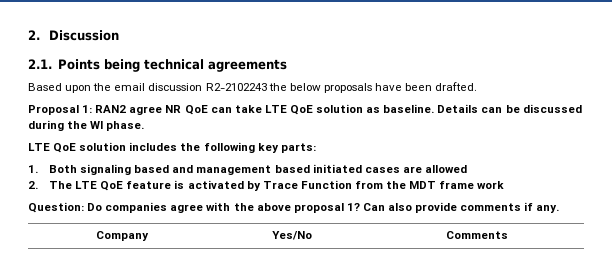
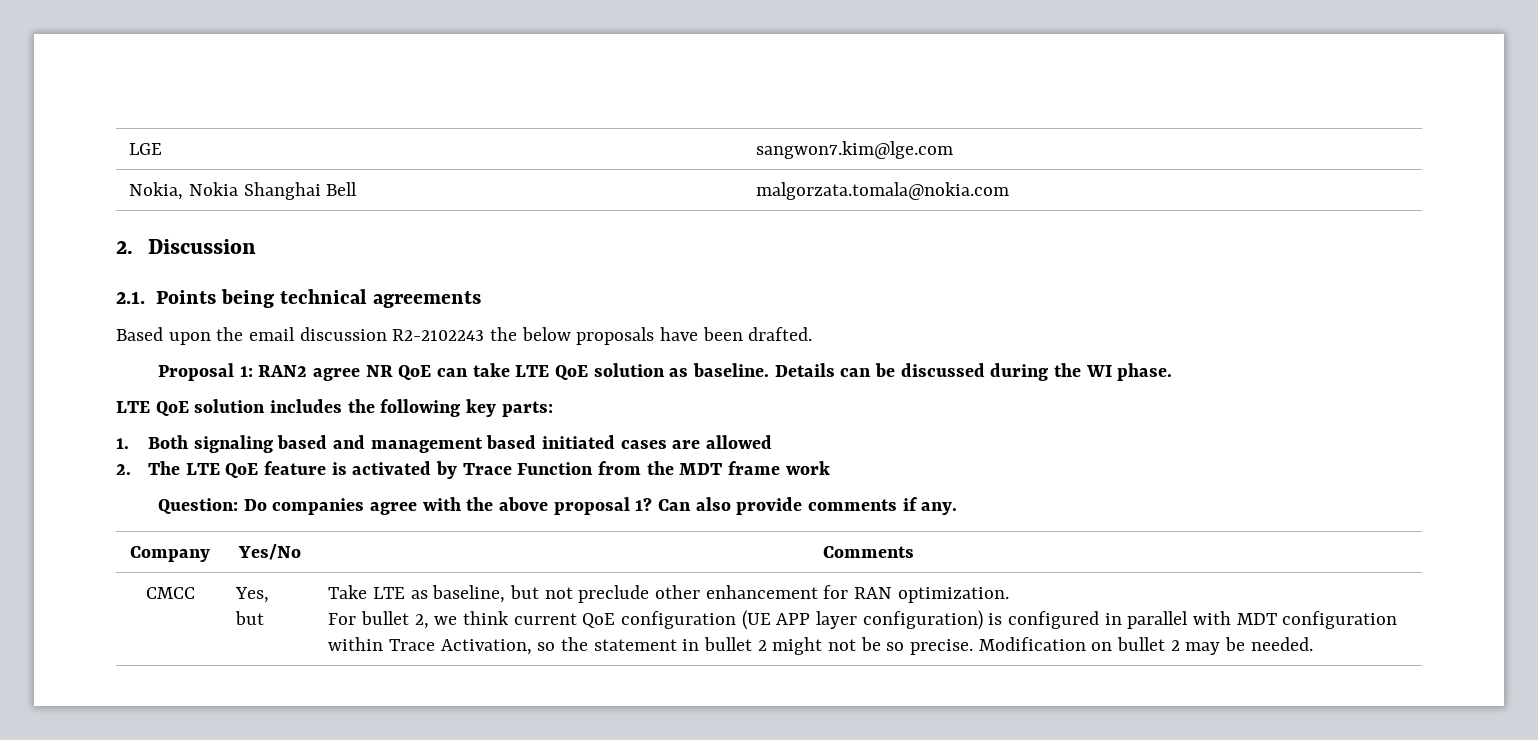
+ LGE | sangwon7.kim@lge.com
+ Nokia, Nokia Shanghai Bell | malgorzata.tomala@nokia.com
+ CMCC | Yes, but | Take LTE as baseline, but not preclude other enhancement for RAN optimization.
+ For bullet 2, we think current QoE configuration (UE APP layer configuration) is configured in parallel with MDT configuration within Trace Activation, so the statement in bullet 2 might not be so precise. Modification on bullet 2 may be needed.

